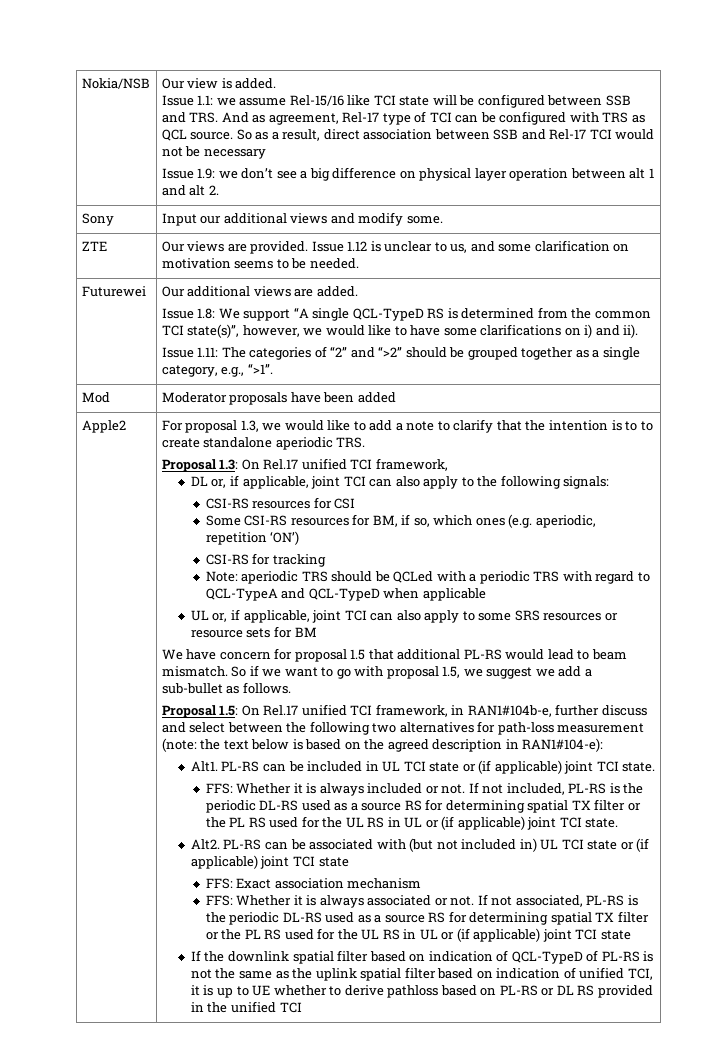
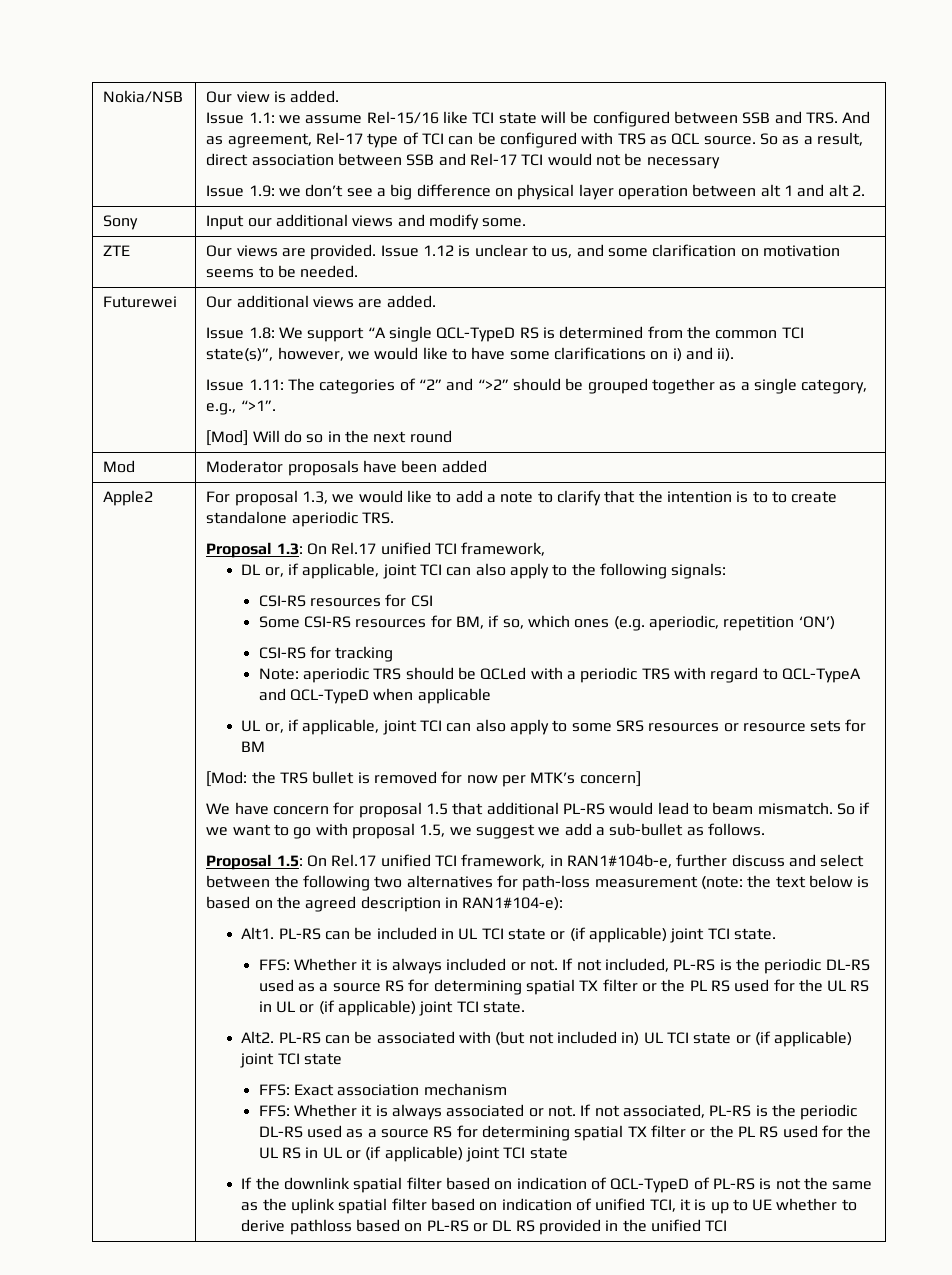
+ [Mod] Will do so in the next round
+ [Mod: the TRS bullet is removed for now per MTK’s concern]

